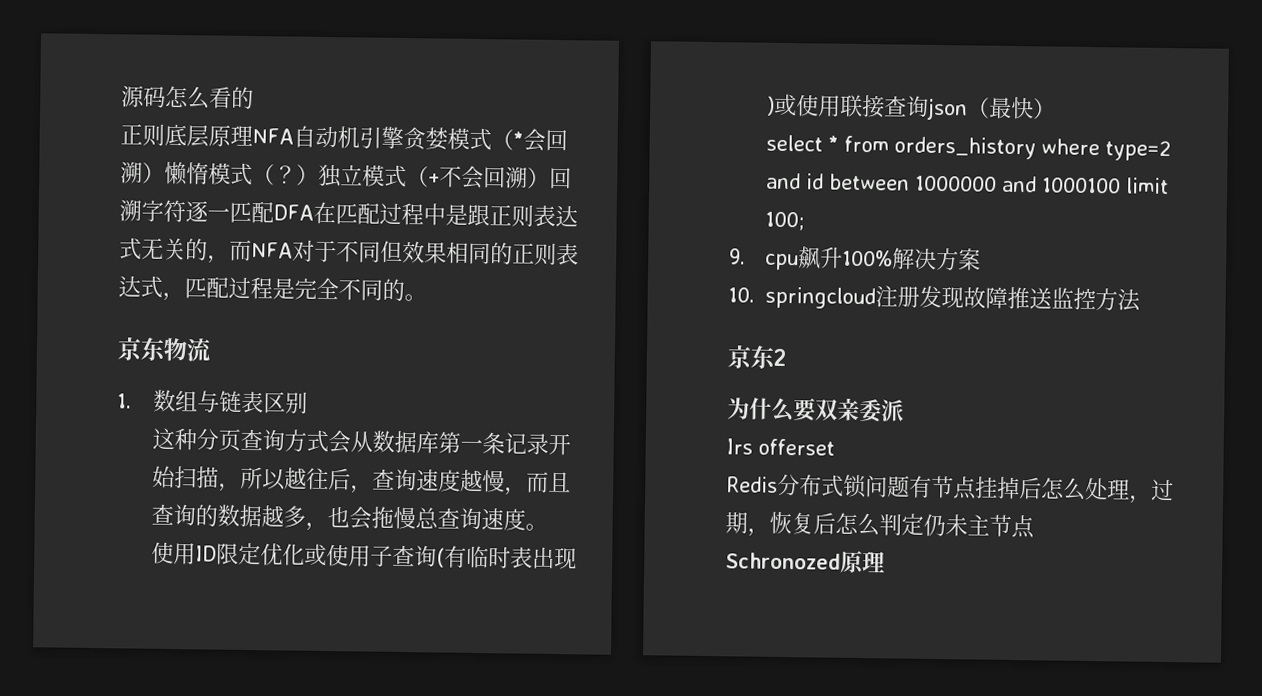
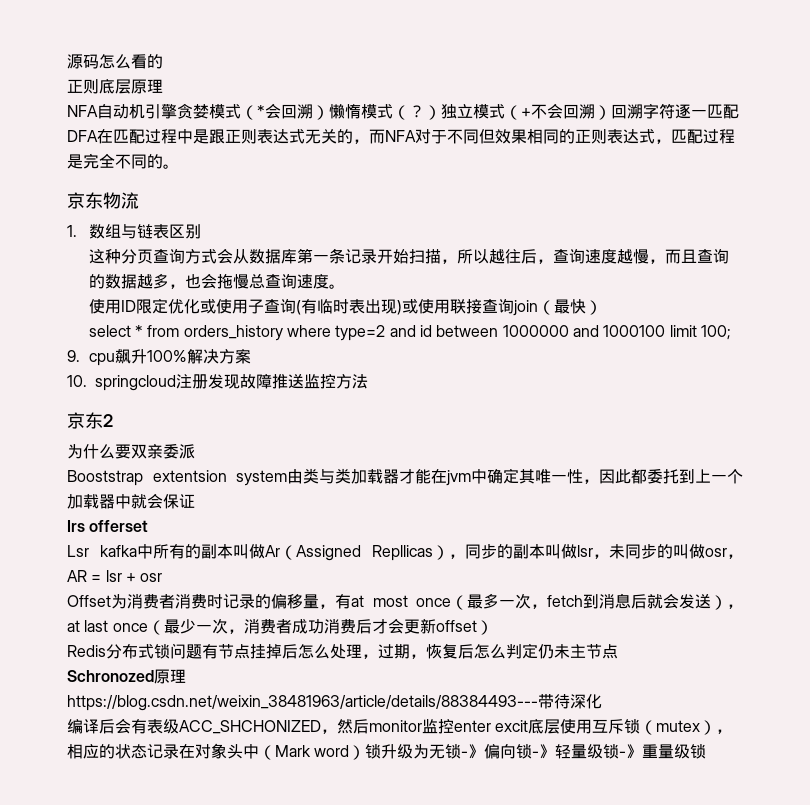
- 正则底层原理NFA自动机引擎贪婪模式（*会回溯）懒惰模式（？）独立模式（+不会回溯）回溯字符逐一匹配DFA在匹配过程中是跟正则表达式无关的，而NFA对于不同但效果相同的正则表达式，匹配过程是完全不同的。
+ 正则底层原理
+ NFA自动机引擎贪婪模式（*会回溯）懒惰模式（？）独立模式（+不会回溯）回溯字符逐一匹配DFA在匹配过程中是跟正则表达式无关的，而NFA对于不同但效果相同的正则表达式，匹配过程是完全不同的。
- 使用ID限定优化或使用子查询(有临时表出现)或使用联接查询json（最快）
+ 使用ID限定优化或使用子查询(有临时表出现)或使用联接查询join（最快）
+ Booststrap extentsion system由类与类加载器才能在jvm中确定其唯一性，因此都委托到上一个加载器中就会保证
  Irs offerset
+ Lsr kafka中所有的副本叫做Ar（Assigned Repllicas），同步的副本叫做lsr，未同步的叫做osr，AR = lsr + osr
+ Offset为消费者消费时记录的偏移量，有at most once（最多一次，fetch到消息后就会发送），at last once（最少一次，消费者成功消费后才会更新offset）
+ https://blog.csdn.net/weixin_38481963/article/details/88384493---带待深化
+ 编译后会有表级ACC_SHCHONIZED，然后monitor监控enter excit底层使用互斥锁（mutex），相应的状态记录在对象头中（Mark word）锁升级为无锁-》偏向锁-》轻量级锁-》重量级锁

